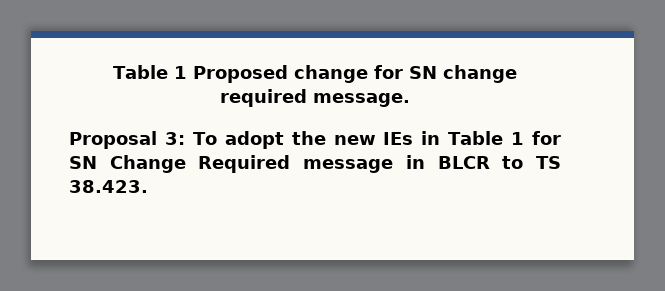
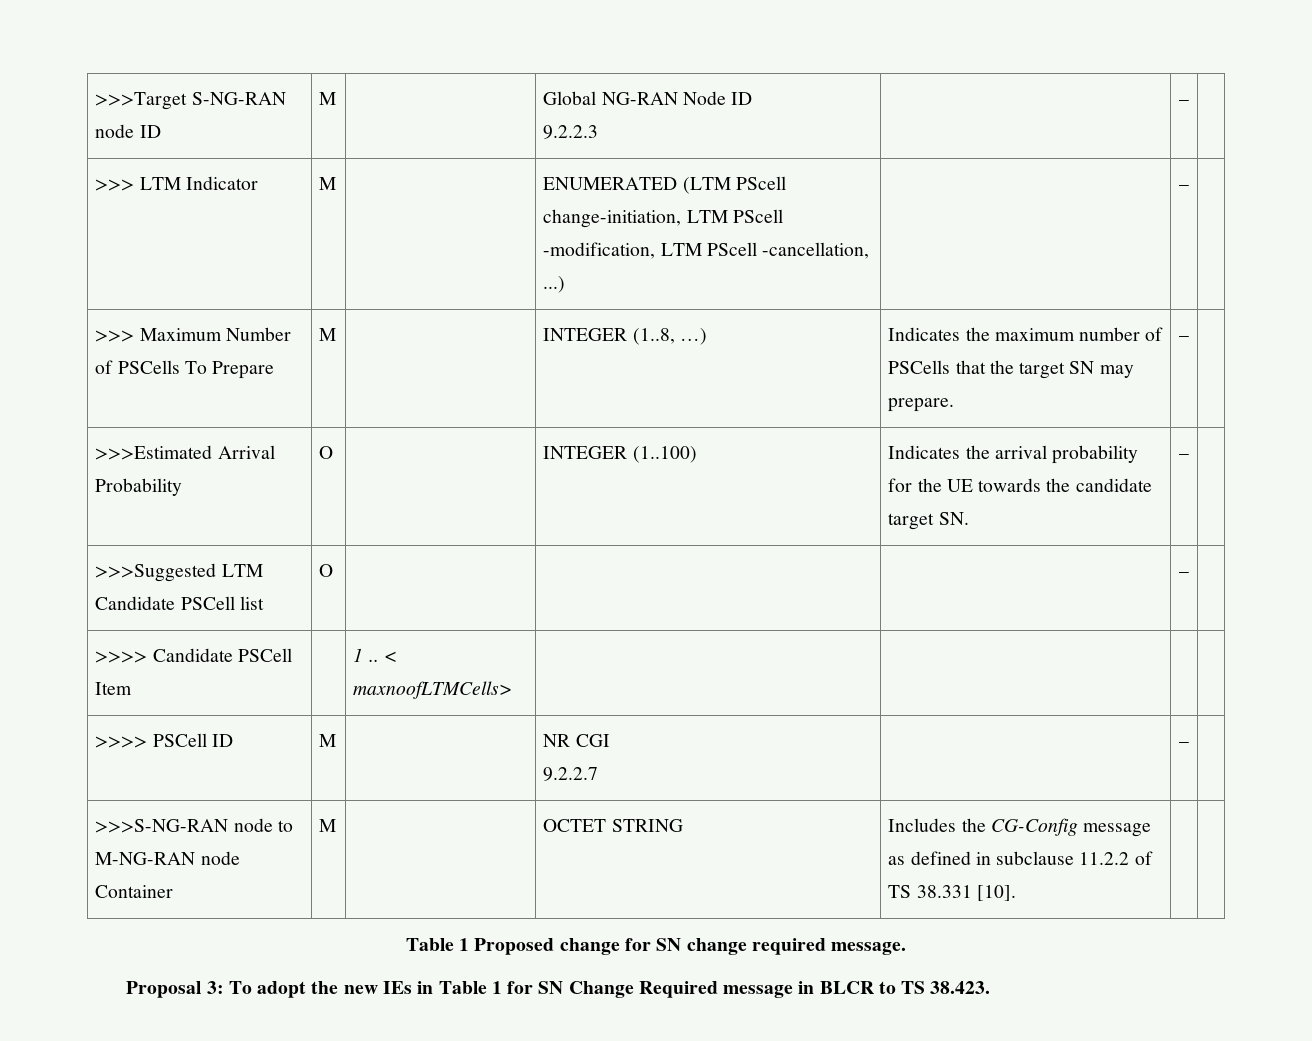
+ >>>Target S-NG-RAN node ID | M | | Global NG-RAN Node ID
+ 9.2.2.3 | | – |
+ >>> LTM Indicator | M | | ENUMERATED (LTM PScell change-initiation, LTM PScell -modification, LTM PScell -cancellation, ...) | | – |
+ >>> Maximum Number of PSCells To Prepare | M | | INTEGER (1..8, …) | Indicates the maximum number of PSCells that the target SN may prepare. | – |
+ >>>Estimated Arrival Probability | O | | INTEGER (1..100) | Indicates the arrival probability for the UE towards the candidate target SN. | – |
+ >>>Suggested LTM Candidate PSCell list | O | | | | – |
+ >>>> Candidate PSCell Item | | 1 .. < maxnoofLTMCells> | | | |
+ >>>> PSCell ID | M | | NR CGI
+ 9.2.2.7 | | – |
+ >>>S-NG-RAN node to M-NG-RAN node Container | M | | OCTET STRING | Includes the CG-Config message as defined in subclause 11.2.2 of TS 38.331 [10]. | |

